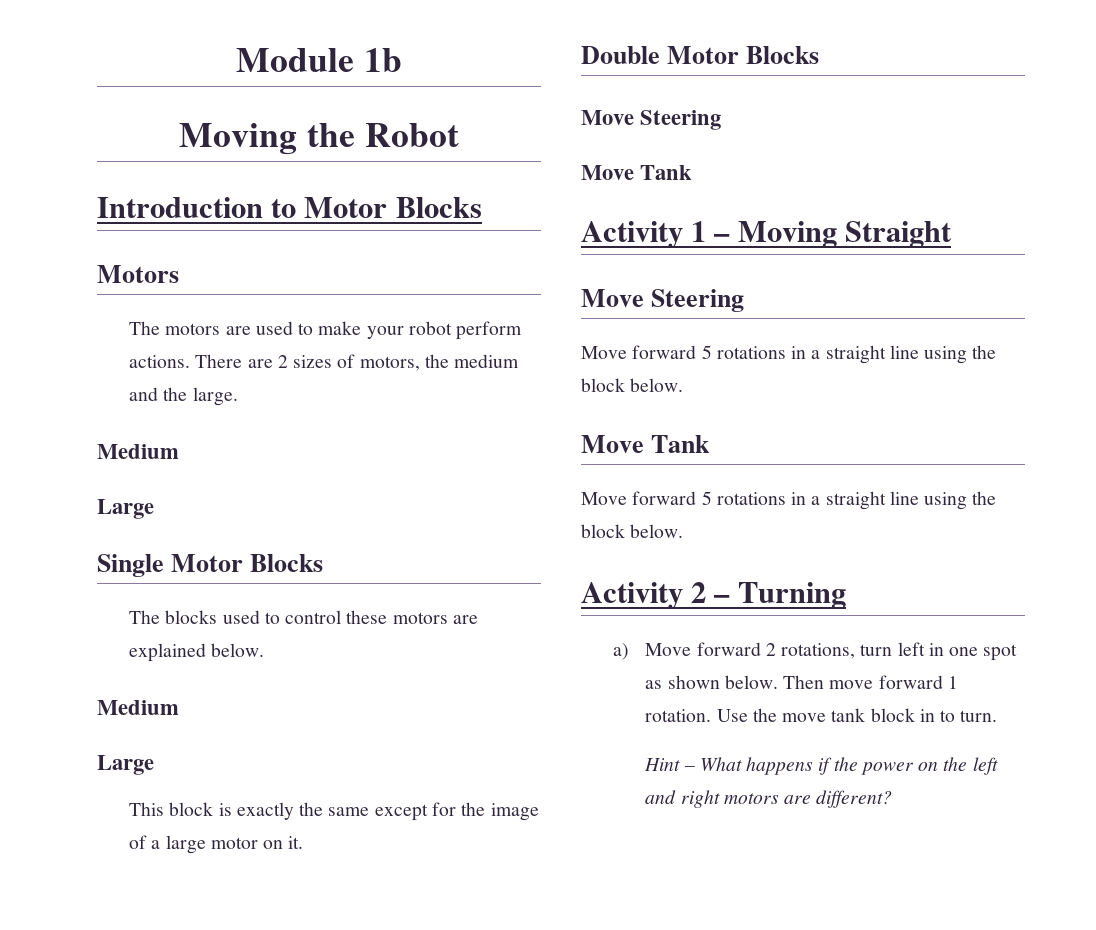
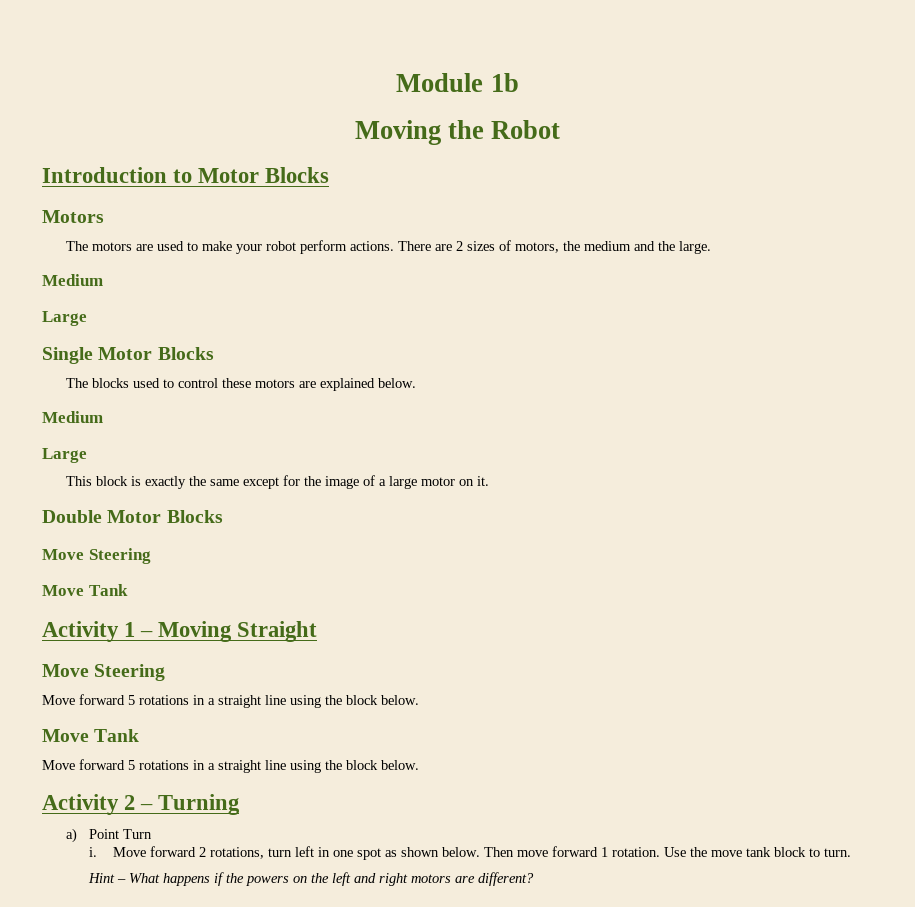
- a) Move forward 2 rotations, turn left in one spot as shown below.
+ a) Point Turn
+ i. Move forward 2 rotations, turn left in one spot as shown below.
- Use the move tank block in to turn.
+ Use the move tank block to turn.
- Hint – What happens if the power on the left and right motors are different?
+ Hint – What happens if the powers on the left and right motors are different?

